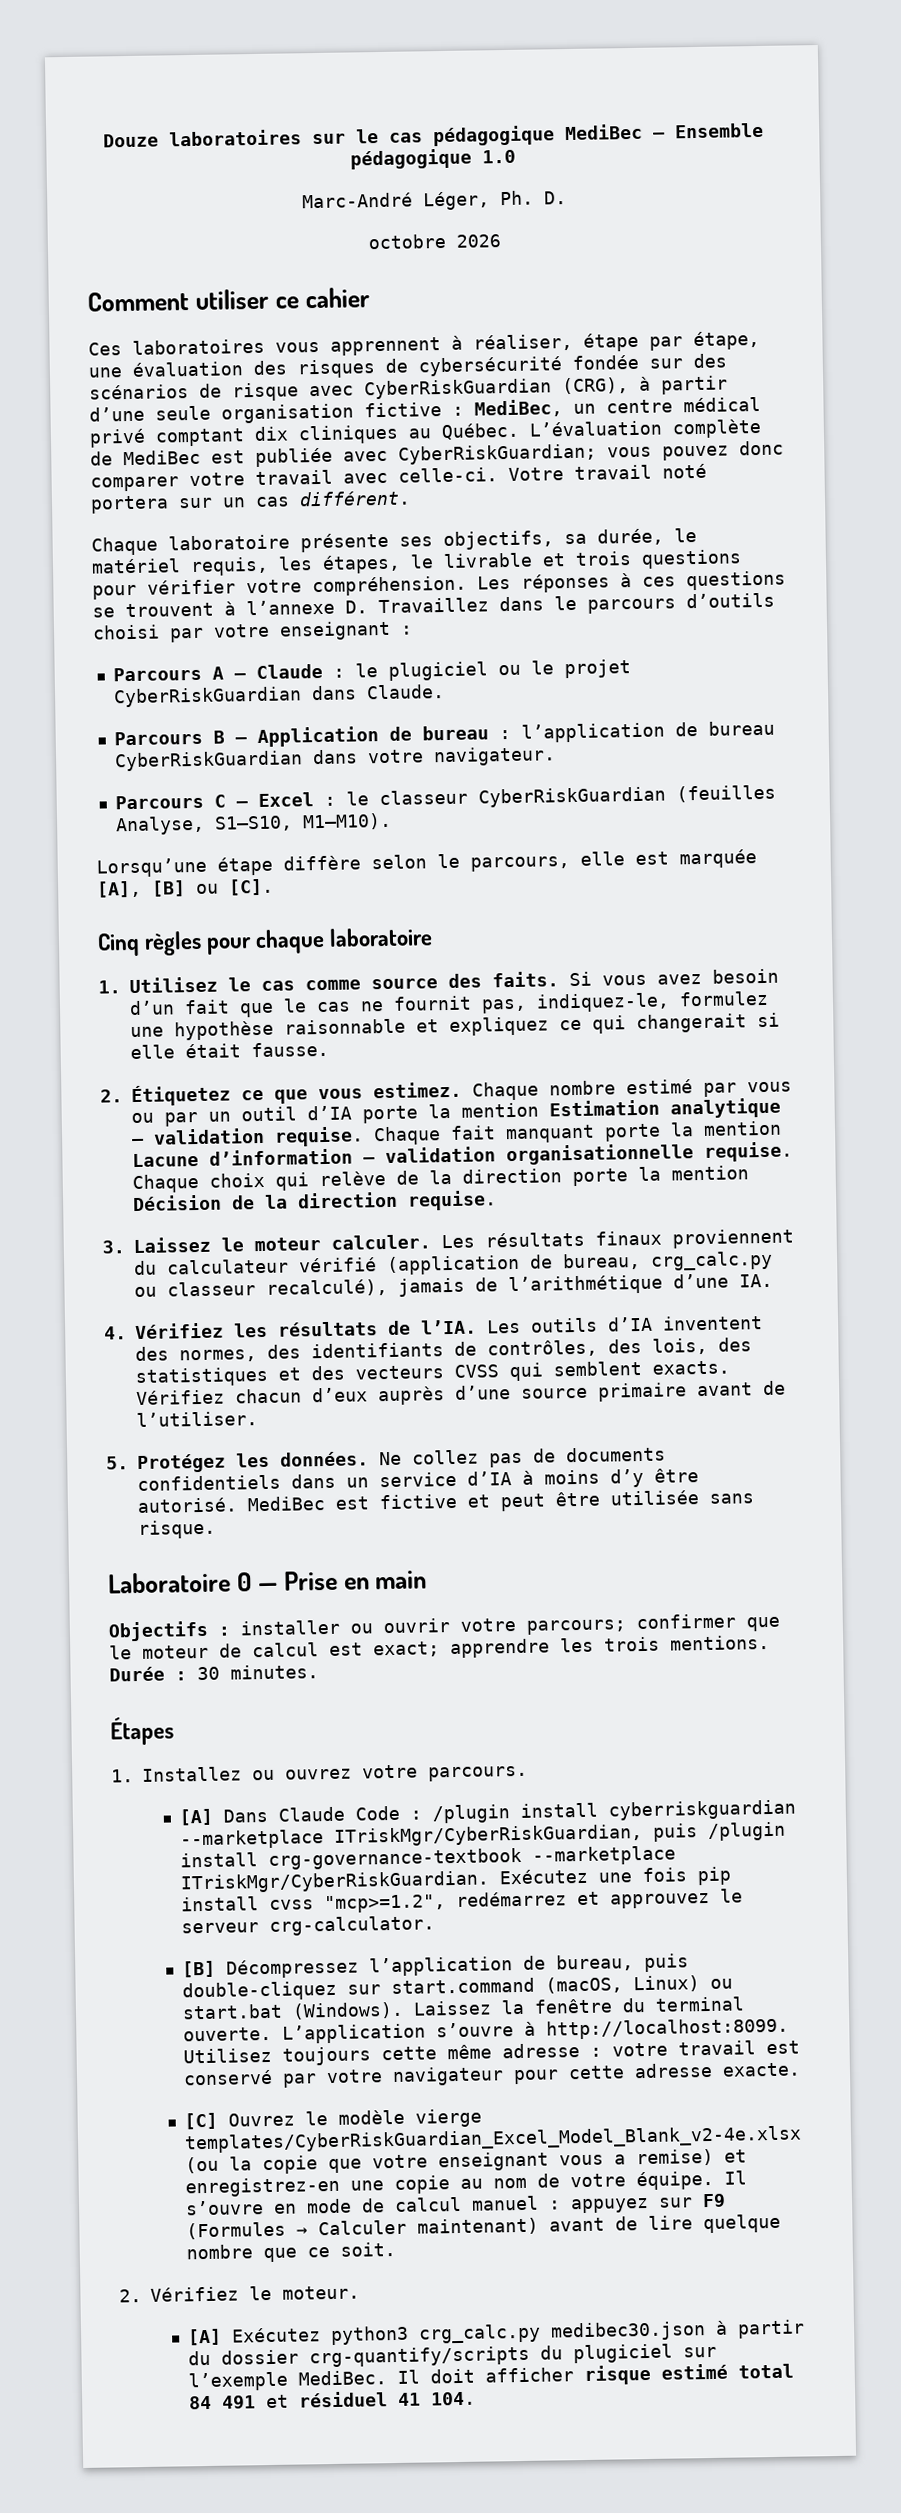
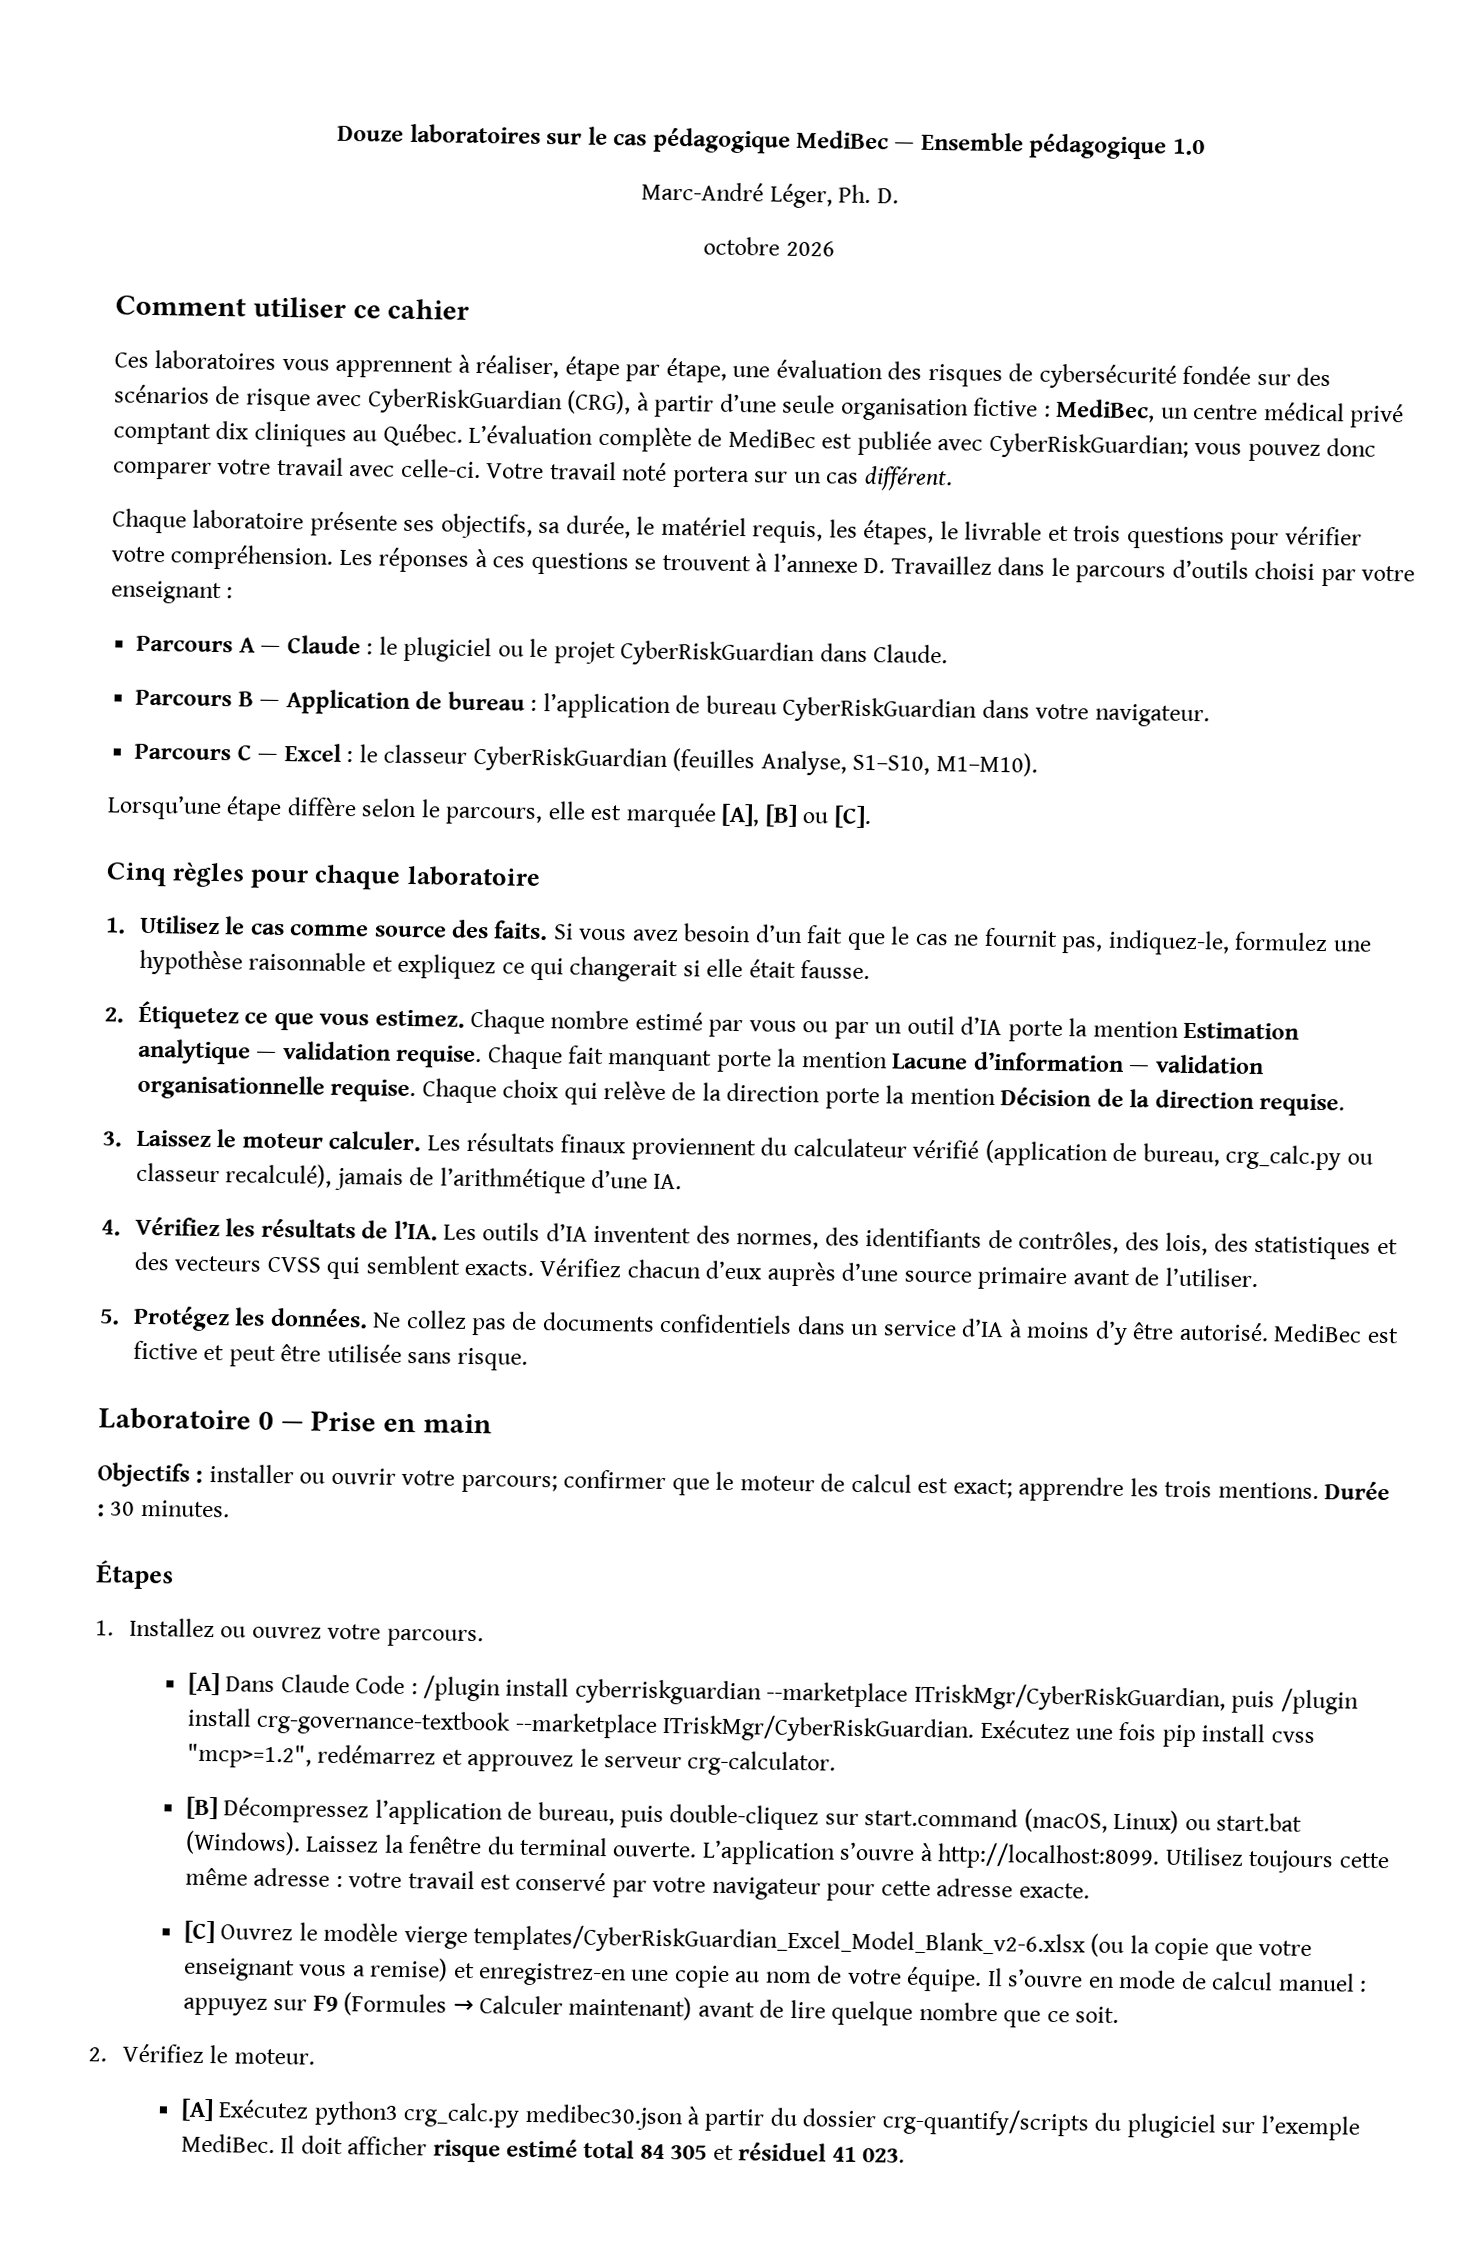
- [C] Ouvrez le modèle vierge templates/CyberRiskGuardian_Excel_Model_Blank_v2-4e.xlsx (ou la copie que votre enseignant vous a remise) et enregistrez-en une copie au nom de votre équipe.
+ [C] Ouvrez le modèle vierge templates/CyberRiskGuardian_Excel_Model_Blank_v2-6.xlsx (ou la copie que votre enseignant vous a remise) et enregistrez-en une copie au nom de votre équipe.
- Il doit afficher risque estimé total 84 491 et résiduel 41 104.
+ Il doit afficher risque estimé total 84 305 et résiduel 41 023.

